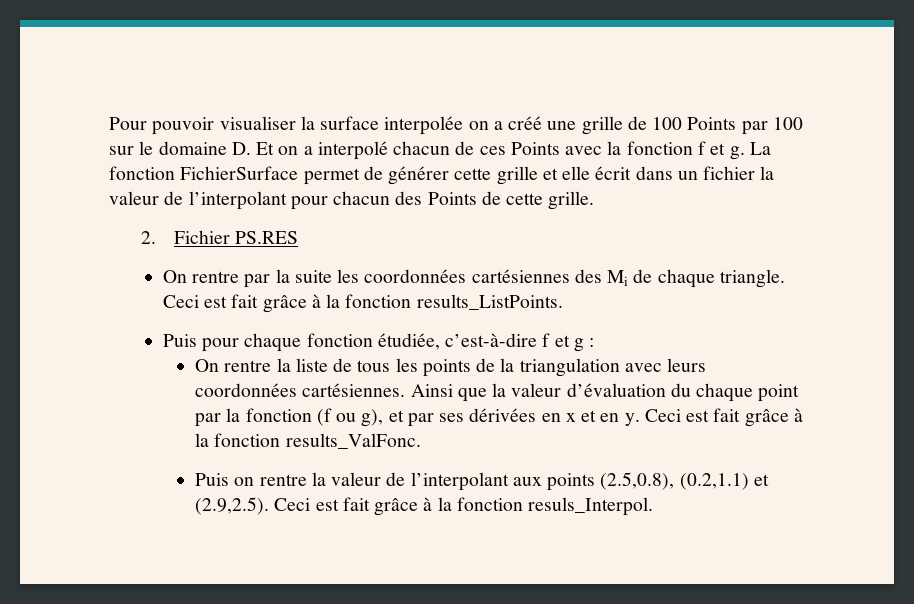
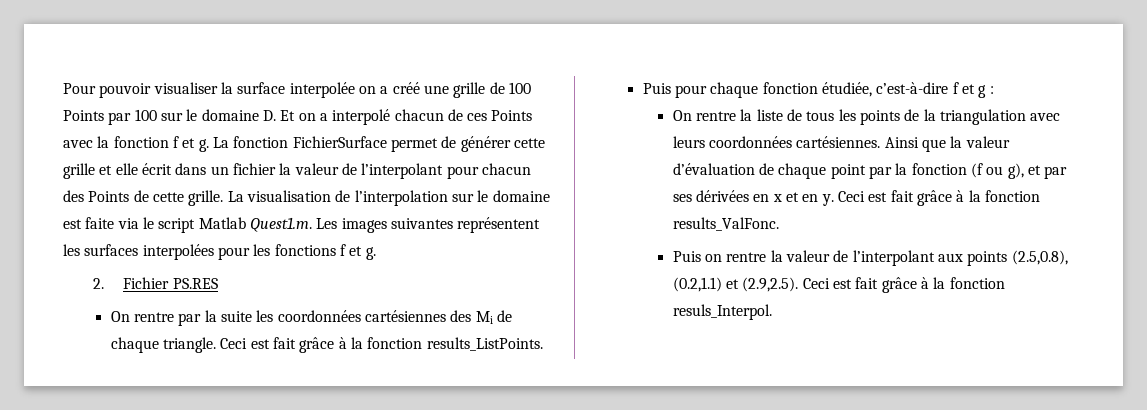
+ La visualisation de l’interpolation sur le domaine est faite via le script Matlab Quest1.m. Les images suivantes représentent les surfaces interpolées pour les fonctions f et g.
- Ainsi que la valeur d’évaluation du chaque point par la fonction (f ou g), et par ses dérivées en x et en y.
+ Ainsi que la valeur d’évaluation de chaque point par la fonction (f ou g), et par ses dérivées en x et en y.

